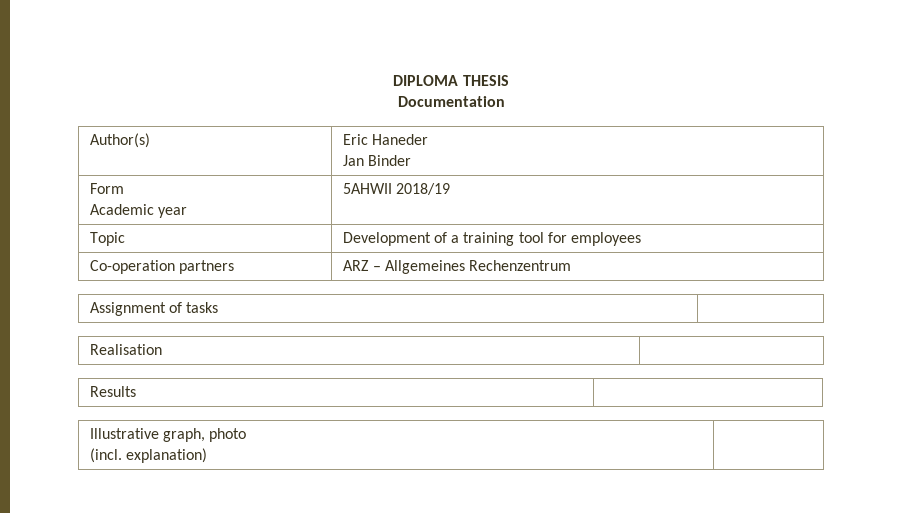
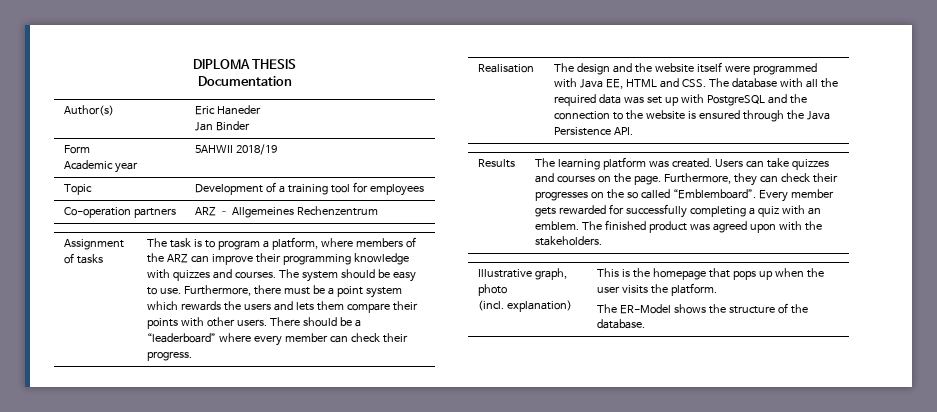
- Realisation |
- Results |
+ The task is to program a platform, where members of the ARZ can improve their programming knowledge with quizzes and courses. The system should be easy to use. Furthermore, there must be a point system which rewards the users and lets them compare their points with other users. There should be a “leaderboard” where every member can check their progress.
+ Realisation | The design and the website itself were programmed with Java EE, HTML and CSS. The database with all the required data was set up with PostgreSQL and the connection to the website is ensured through the Java Persistence API.
+ Results | The learning platform was created. Users can take quizzes and courses on the page. Furthermore, they can check their progresses on the so called “Emblemboard”. Every member gets rewarded for successfully completing a quiz with an emblem. The finished product was agreed upon with the stakeholders.
  Illustrative graph, photo
- (incl. explanation) |
+ (incl. explanation) | This is the homepage that pops up when the user visits the platform.
+ The ER-Model shows the structure of the database.

